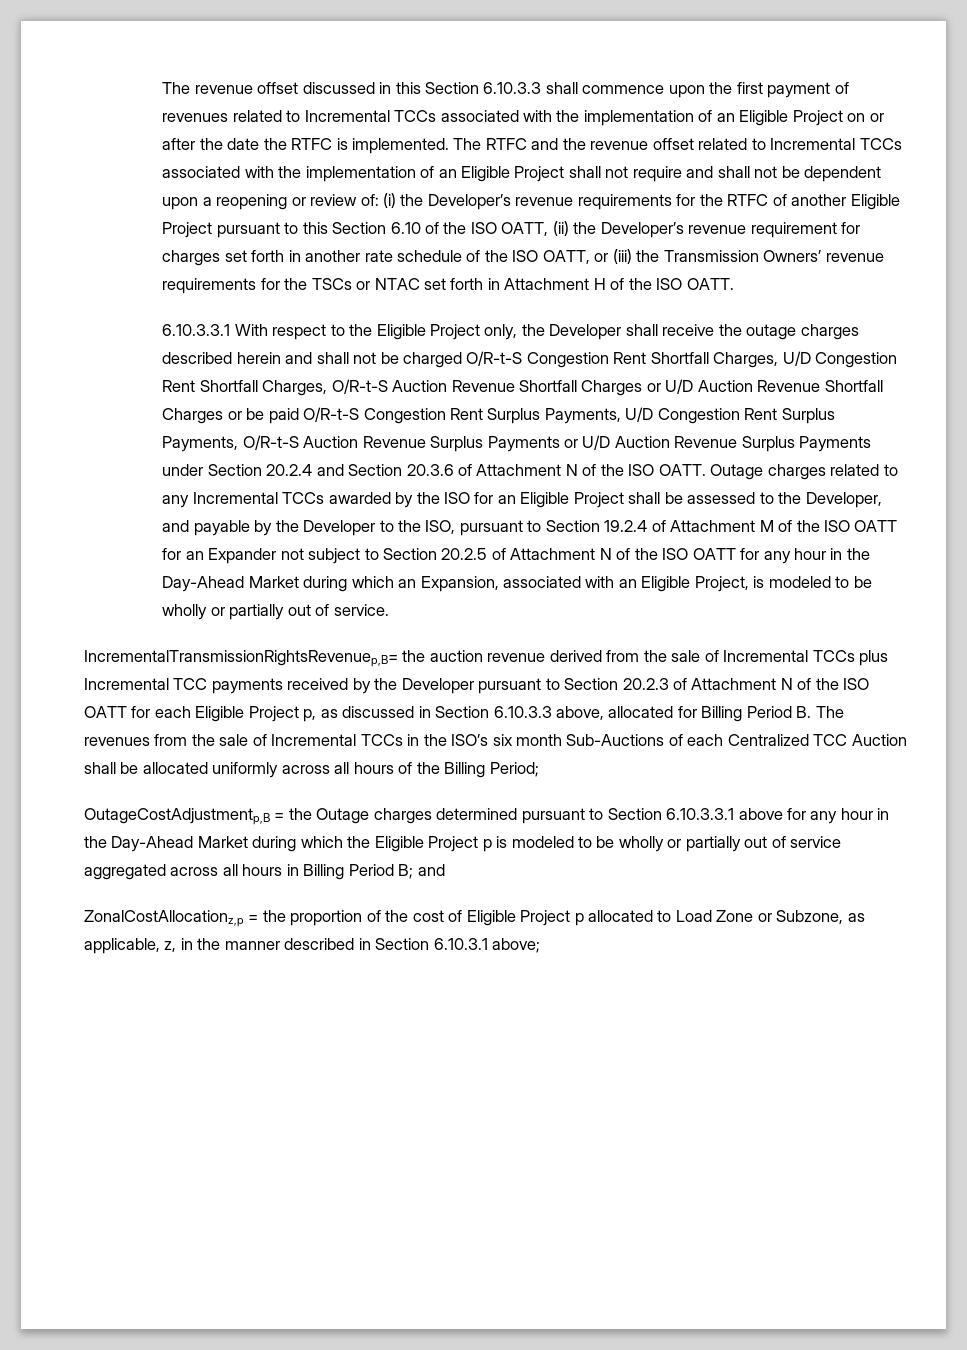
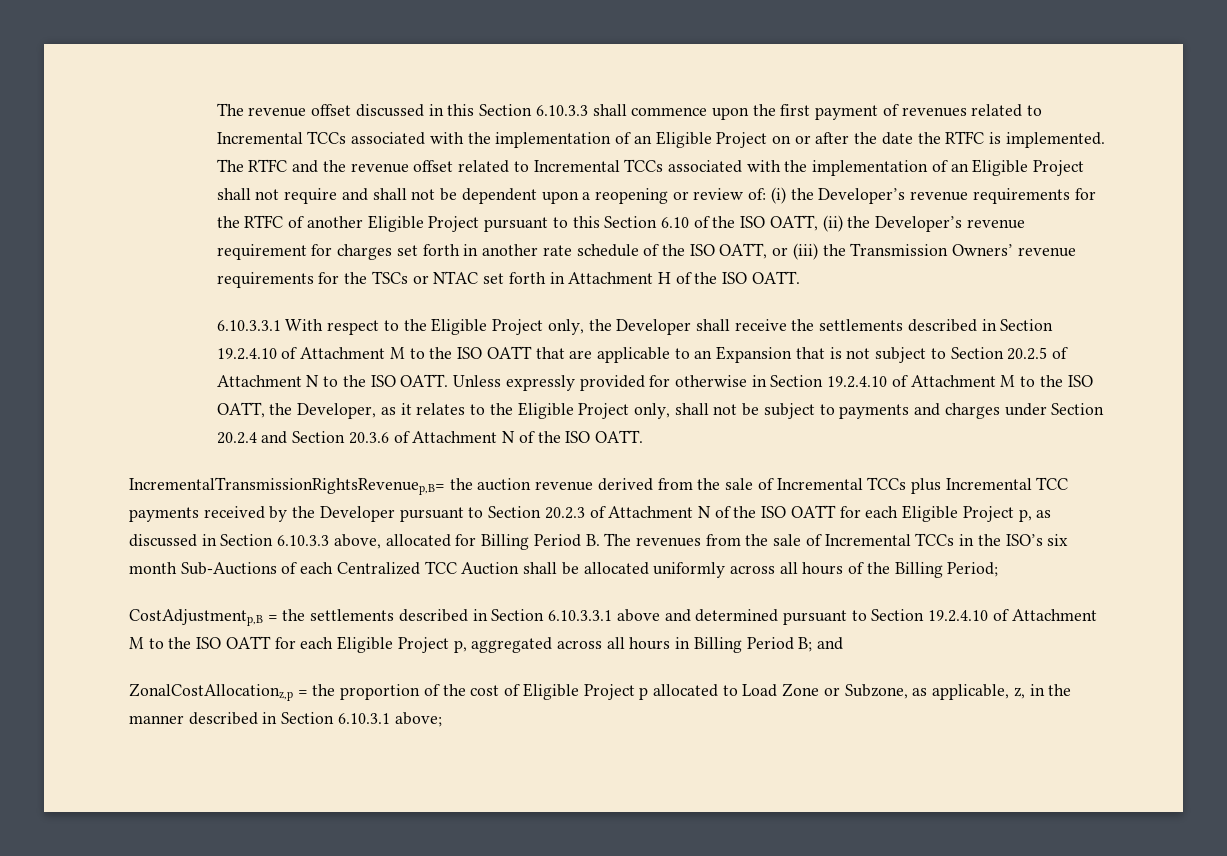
- 6.10.3.3.1 With respect to the Eligible Project only, the Developer shall receive the outage charges described herein and shall not be charged O/R-t-S Congestion Rent Shortfall Charges, U/D Congestion Rent Shortfall Charges, O/R-t-S Auction Revenue Shortfall Charges or U/D Auction Revenue Shortfall Charges or be paid O/R-t-S Congestion Rent Surplus Payments, U/D Congestion Rent Surplus Payments, O/R-t-S Auction Revenue Surplus Payments or U/D Auction Revenue Surplus Payments under Section 20.2.4 and Section 20.3.6 of Attachment N of the ISO OATT. Outage charges related to any Incremental TCCs awarded by the ISO for an Eligible Project shall be assessed to the Developer, and payable by the Developer to the ISO, pursuant to Section 19.2.4 of Attachment M of the ISO OATT for an Expander not subject to Section 20.2.5 of Attachment N of the ISO OATT for any hour in the Day-Ahead Market during which an Expansion, associated with an Eligible Project, is modeled to be wholly or partially out of service.
+ 6.10.3.3.1 With respect to the Eligible Project only, the Developer shall receive the settlements described in Section 19.2.4.10 of Attachment M to the ISO OATT that are applicable to an Expansion that is not subject to Section 20.2.5 of Attachment N to the ISO OATT. Unless expressly provided for otherwise in Section 19.2.4.10 of Attachment M to the ISO OATT, the Developer, as it relates to the Eligible Project only, shall not be subject to payments and charges under Section 20.2.4 and Section 20.3.6 of Attachment N of the ISO OATT.
- OutageCostAdjustmentp,B = the Outage charges determined pursuant to Section 6.10.3.3.1 above for any hour in the Day-Ahead Market during which the Eligible Project p is modeled to be wholly or partially out of service aggregated across all hours in Billing Period B; and
+ CostAdjustmentp,B = the settlements described in Section 6.10.3.3.1 above and determined pursuant to Section 19.2.4.10 of Attachment M to the ISO OATT for each Eligible Project p, aggregated across all hours in Billing Period B; and

